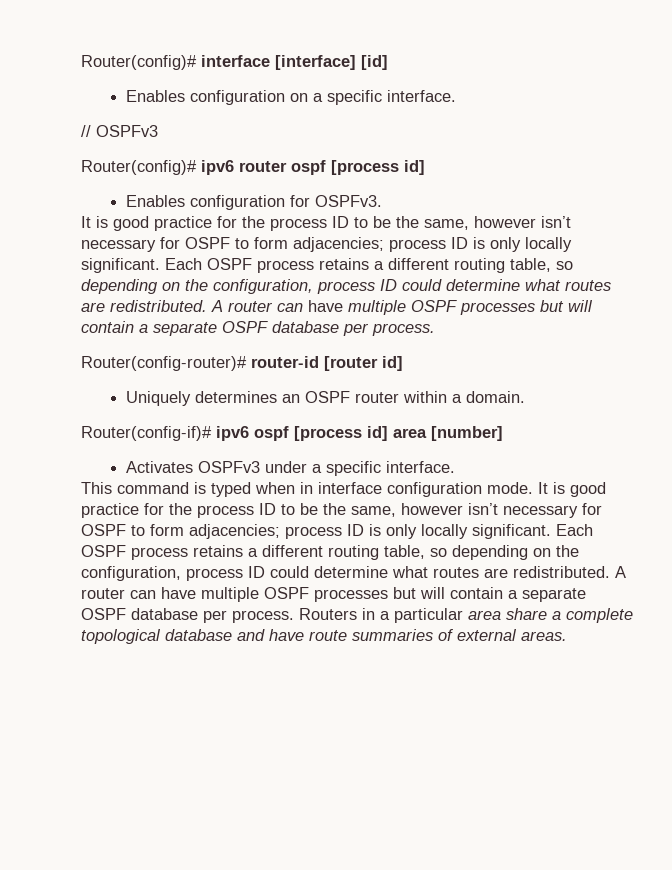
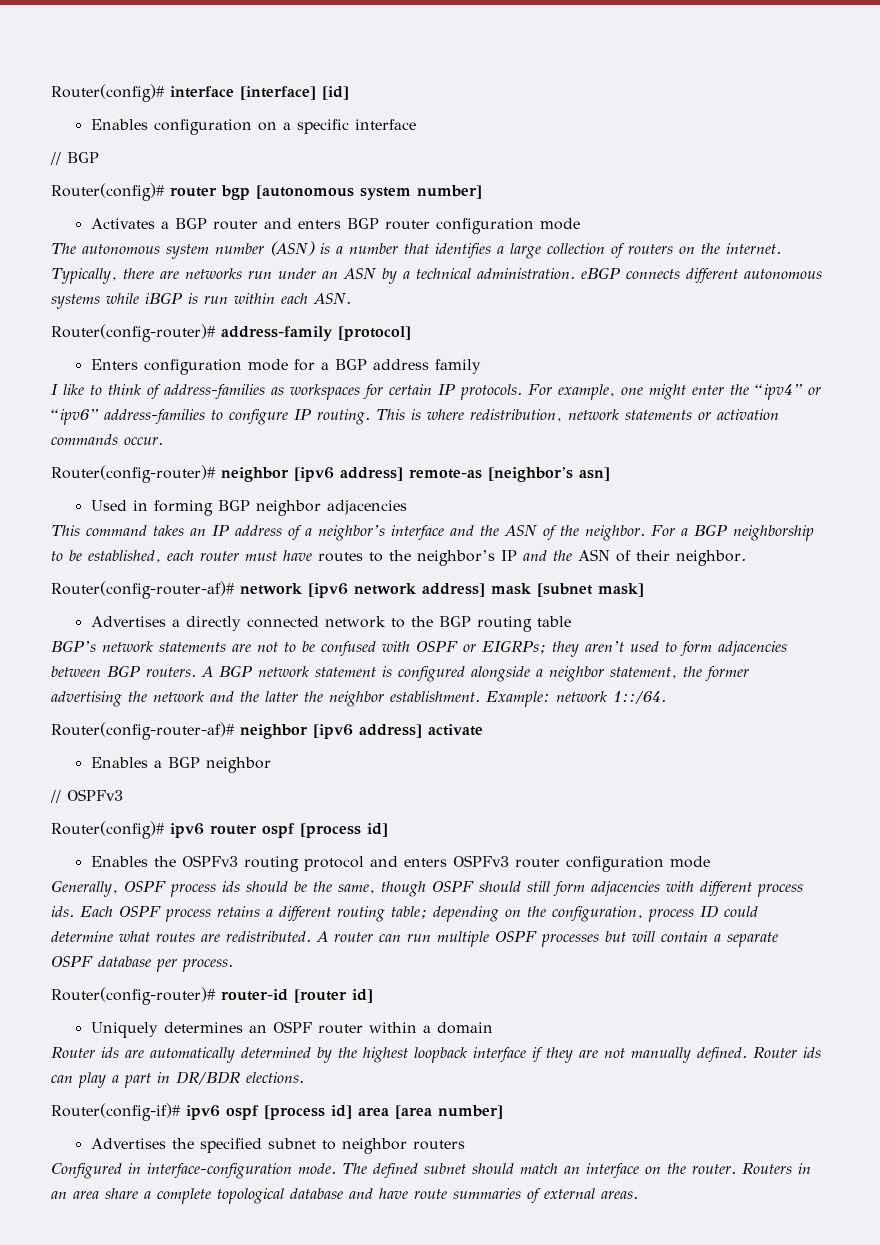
- Enables configuration on a specific interface.
+ Enables configuration on a specific interface
+ // BGP
+ Router(config)# router bgp [autonomous system number]
+ Activates a BGP router and enters BGP router configuration mode
+ The autonomous system number (ASN) is a number that identifies a large collection of routers on the internet. Typically, there are networks run under an ASN by a technical administration. eBGP connects different autonomous systems while iBGP is run within each ASN.
+ Router(config-router)# address-family [protocol]
+ Enters configuration mode for a BGP address family
+ I like to think of address-families as workspaces for certain IP protocols. For example, one might enter the “ipv4” or “ipv6” address-families to configure IP routing. This is where redistribution, network statements or activation commands occur.
+ Router(config-router)# neighbor [ipv6 address] remote-as [neighbor’s asn]
+ Used in forming BGP neighbor adjacencies
+ This command takes an IP address of a neighbor’s interface and the ASN of the neighbor. For a BGP neighborship to be established, each router must have routes to the neighbor’s IP and the ASN of their neighbor.
+ Router(config-router-af)# network [ipv6 network address] mask [subnet mask]
+ Advertises a directly connected network to the BGP routing table
+ BGP’s network statements are not to be confused with OSPF or EIGRPs; they aren’t used to form adjacencies between BGP routers. A BGP network statement is configured alongside a neighbor statement, the former advertising the network and the latter the neighbor establishment. Example: network 1::/64.
+ Router(config-router-af)# neighbor [ipv6 address] activate
+ Enables a BGP neighbor
- Enables configuration for OSPFv3.
- It is good practice for the process ID to be the same, however isn’t necessary for OSPF to form adjacencies; process ID is only locally significant. Each OSPF process retains a different routing table, so depending on the configuration, process ID could determine what routes are redistributed. A router can have multiple OSPF processes but will contain a separate OSPF database per process.
+ Enables the OSPFv3 routing protocol and enters OSPFv3 router configuration mode
+ Generally, OSPF process ids should be the same, though OSPF should still form adjacencies with different process ids. Each OSPF process retains a different routing table; depending on the configuration, process ID could determine what routes are redistributed. A router can run multiple OSPF processes but will contain a separate OSPF database per process.
- Uniquely determines an OSPF router within a domain.
+ Uniquely determines an OSPF router within a domain
+ Router ids are automatically determined by the highest loopback interface if they are not manually defined. Router ids can play a part in DR/BDR elections.
- Router(config-if)# ipv6 ospf [process id] area [number]
- Activates OSPFv3 under a specific interface.
- This command is typed when in interface configuration mode. It is good practice for the process ID to be the same, however isn’t necessary for OSPF to form adjacencies; process ID is only locally significant. Each OSPF process retains a different routing table, so depending on the configuration, process ID could determine what routes are redistributed. A router can have multiple OSPF processes but will contain a separate OSPF database per process. Routers in a particular area share a complete topological database and have route summaries of external areas.
+ Router(config-if)# ipv6 ospf [process id] area [area number]
+ Advertises the specified subnet to neighbor routers
+ Configured in interface-configuration mode. The defined subnet should match an interface on the router. Routers in an area share a complete topological database and have route summaries of external areas.

